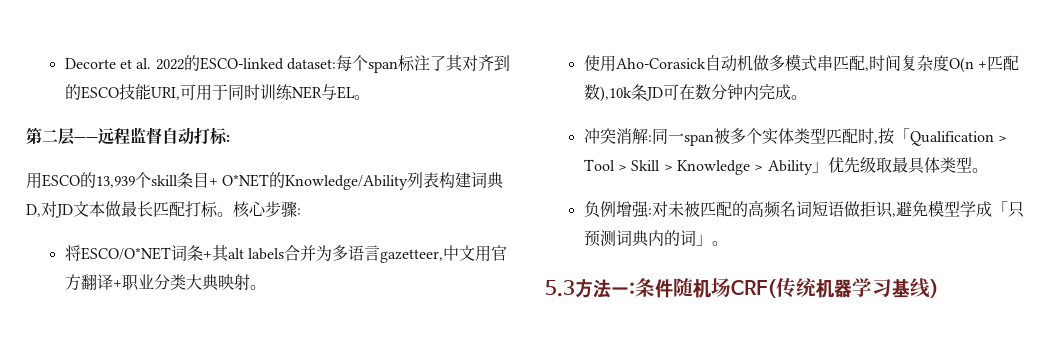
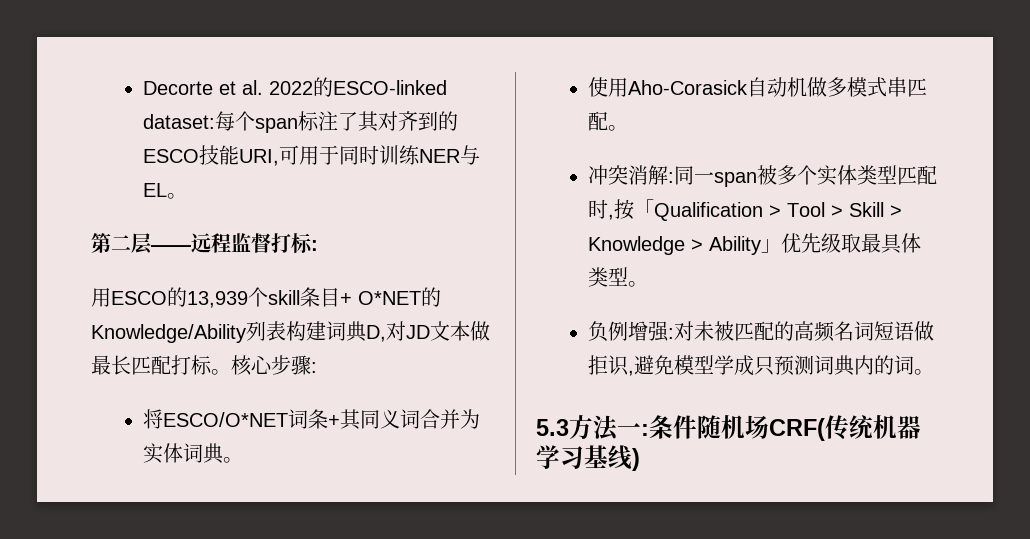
- 第二层——远程监督自动打标:
+ 第二层——远程监督打标:
- 将ESCO/O*NET词条+其alt labels合并为多语言gazetteer,中文用官方翻译+职业分类大典映射。
+ 将ESCO/O*NET词条+其同义词合并为实体词典。
- 使用Aho-Corasick自动机做多模式串匹配,时间复杂度O(n +匹配数),10k条JD可在数分钟内完成。
+ 使用Aho-Corasick自动机做多模式串匹配。
- 负例增强:对未被匹配的高频名词短语做拒识,避免模型学成「只预测词典内的词」。
+ 负例增强:对未被匹配的高频名词短语做拒识,避免模型学成只预测词典内的词。

